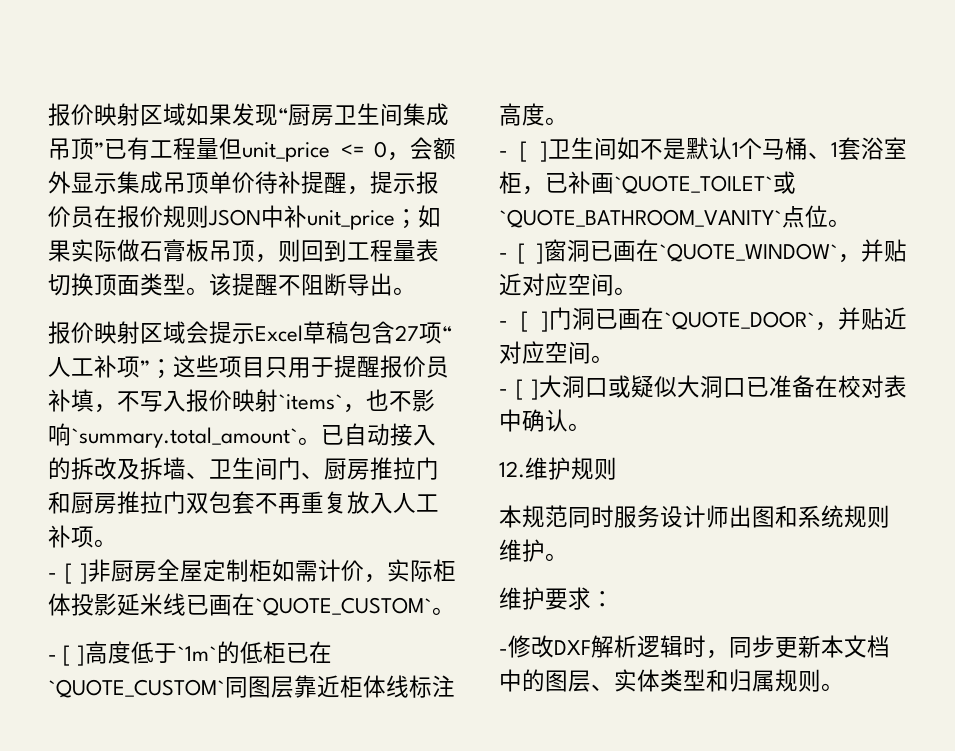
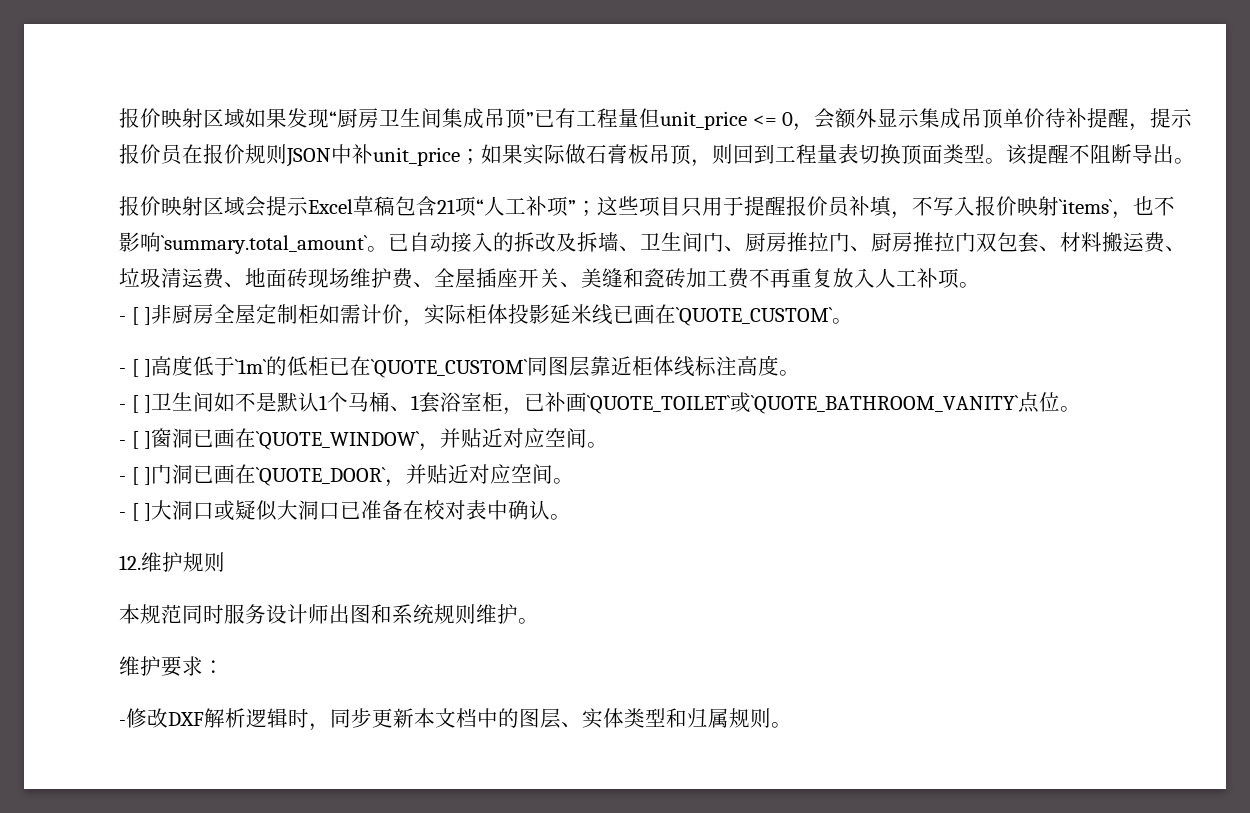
- 报价映射区域会提示Excel草稿包含27项“人工补项”；这些项目只用于提醒报价员补填，不写入报价映射`items`，也不影响`summary.total_amount`。
+ 报价映射区域会提示Excel草稿包含21项“人工补项”；这些项目只用于提醒报价员补填，不写入报价映射`items`，也不影响`summary.total_amount`。
- 已自动接入的拆改及拆墙、卫生间门、厨房推拉门和厨房推拉门双包套不再重复放入人工补项。
+ 已自动接入的拆改及拆墙、卫生间门、厨房推拉门、厨房推拉门双包套、材料搬运费、垃圾清运费、地面砖现场维护费、全屋插座开关、美缝和瓷砖加工费不再重复放入人工补项。

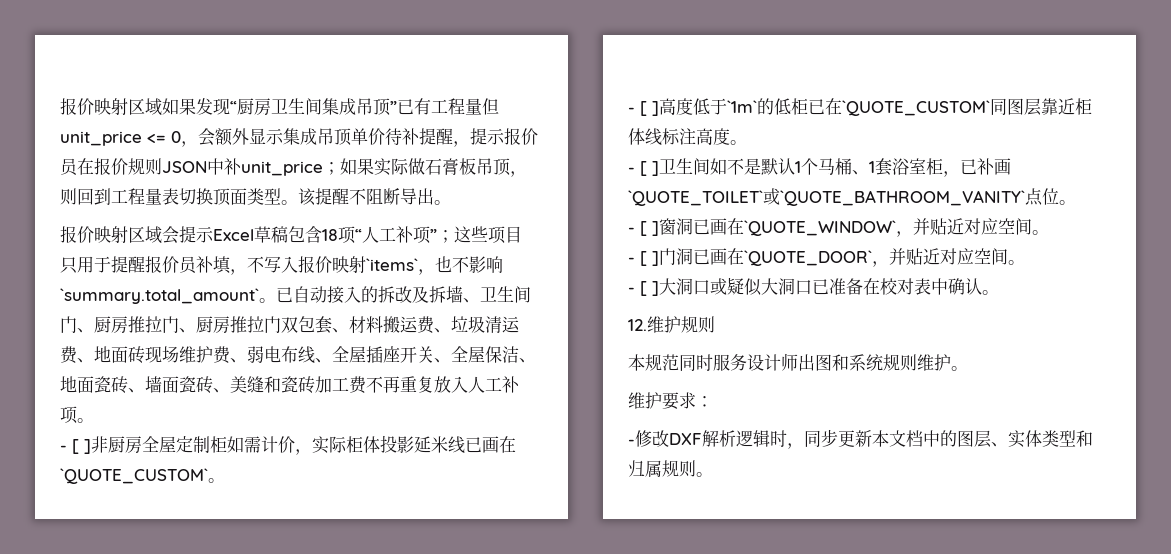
- 报价映射区域会提示Excel草稿包含21项“人工补项”；这些项目只用于提醒报价员补填，不写入报价映射`items`，也不影响`summary.total_amount`。
+ 报价映射区域会提示Excel草稿包含18项“人工补项”；这些项目只用于提醒报价员补填，不写入报价映射`items`，也不影响`summary.total_amount`。
- 已自动接入的拆改及拆墙、卫生间门、厨房推拉门、厨房推拉门双包套、材料搬运费、垃圾清运费、地面砖现场维护费、全屋插座开关、美缝和瓷砖加工费不再重复放入人工补项。
+ 已自动接入的拆改及拆墙、卫生间门、厨房推拉门、厨房推拉门双包套、材料搬运费、垃圾清运费、地面砖现场维护费、弱电布线、全屋插座开关、全屋保洁、地面瓷砖、墙面瓷砖、美缝和瓷砖加工费不再重复放入人工补项。

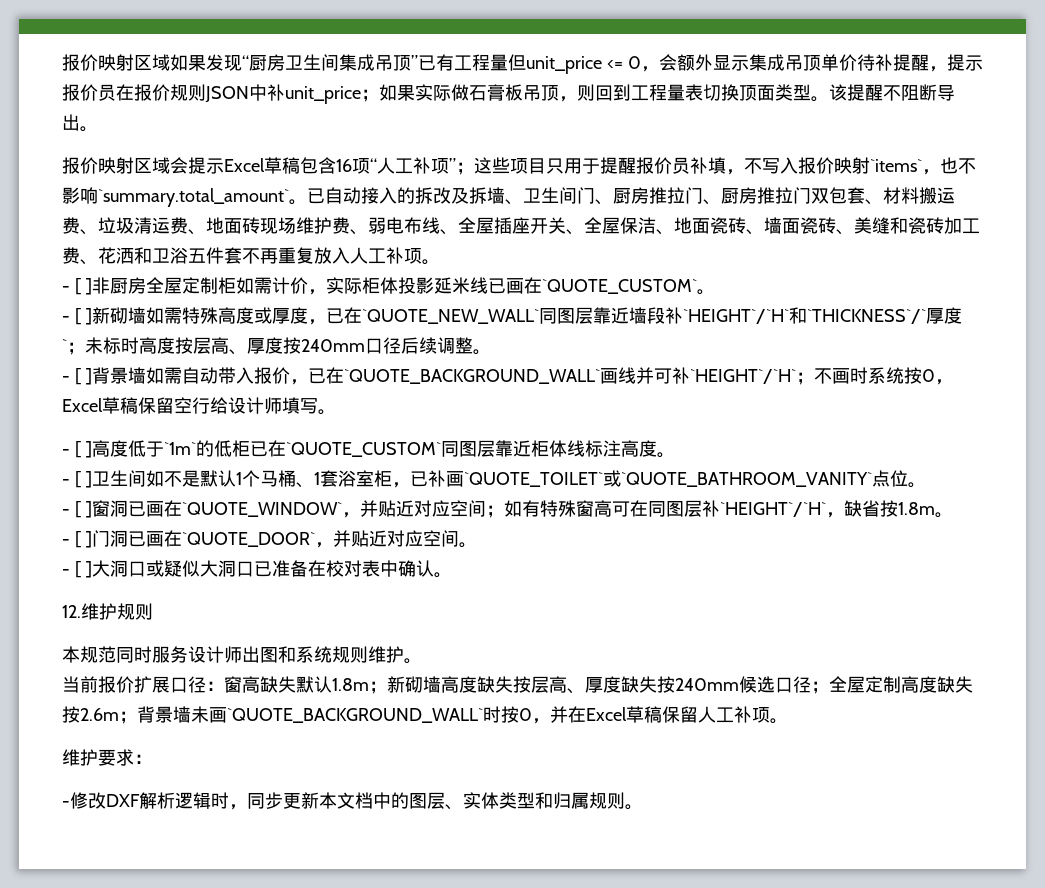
- 报价映射区域会提示Excel草稿包含18项“人工补项”；这些项目只用于提醒报价员补填，不写入报价映射`items`，也不影响`summary.total_amount`。
+ 报价映射区域会提示Excel草稿包含16项“人工补项”；这些项目只用于提醒报价员补填，不写入报价映射`items`，也不影响`summary.total_amount`。
- 已自动接入的拆改及拆墙、卫生间门、厨房推拉门、厨房推拉门双包套、材料搬运费、垃圾清运费、地面砖现场维护费、弱电布线、全屋插座开关、全屋保洁、地面瓷砖、墙面瓷砖、美缝和瓷砖加工费不再重复放入人工补项。
+ 已自动接入的拆改及拆墙、卫生间门、厨房推拉门、厨房推拉门双包套、材料搬运费、垃圾清运费、地面砖现场维护费、弱电布线、全屋插座开关、全屋保洁、地面瓷砖、墙面瓷砖、美缝和瓷砖加工费、花洒和卫浴五件套不再重复放入人工补项。
+ - [ ]新砌墙如需特殊高度或厚度，已在`QUOTE_NEW_WALL`同图层靠近墙段补`HEIGHT`/`H`和`THICKNESS`/`厚度`；未标时高度按层高、厚度按240mm口径后续调整。
+ - [ ]背景墙如需自动带入报价，已在`QUOTE_BACKGROUND_WALL`画线并可补`HEIGHT`/`H`；不画时系统按0，Excel草稿保留空行给设计师填写。
- - [ ]窗洞已画在`QUOTE_WINDOW`，并贴近对应空间。
+ - [ ]窗洞已画在`QUOTE_WINDOW`，并贴近对应空间；如有特殊窗高可在同图层补`HEIGHT`/`H`，缺省按1.8m。
+ 当前报价扩展口径：窗高缺失默认1.8m；新砌墙高度缺失按层高、厚度缺失按240mm候选口径；全屋定制高度缺失按2.6m；背景墙未画`QUOTE_BACKGROUND_WALL`时按0，并在Excel草稿保留人工补项。

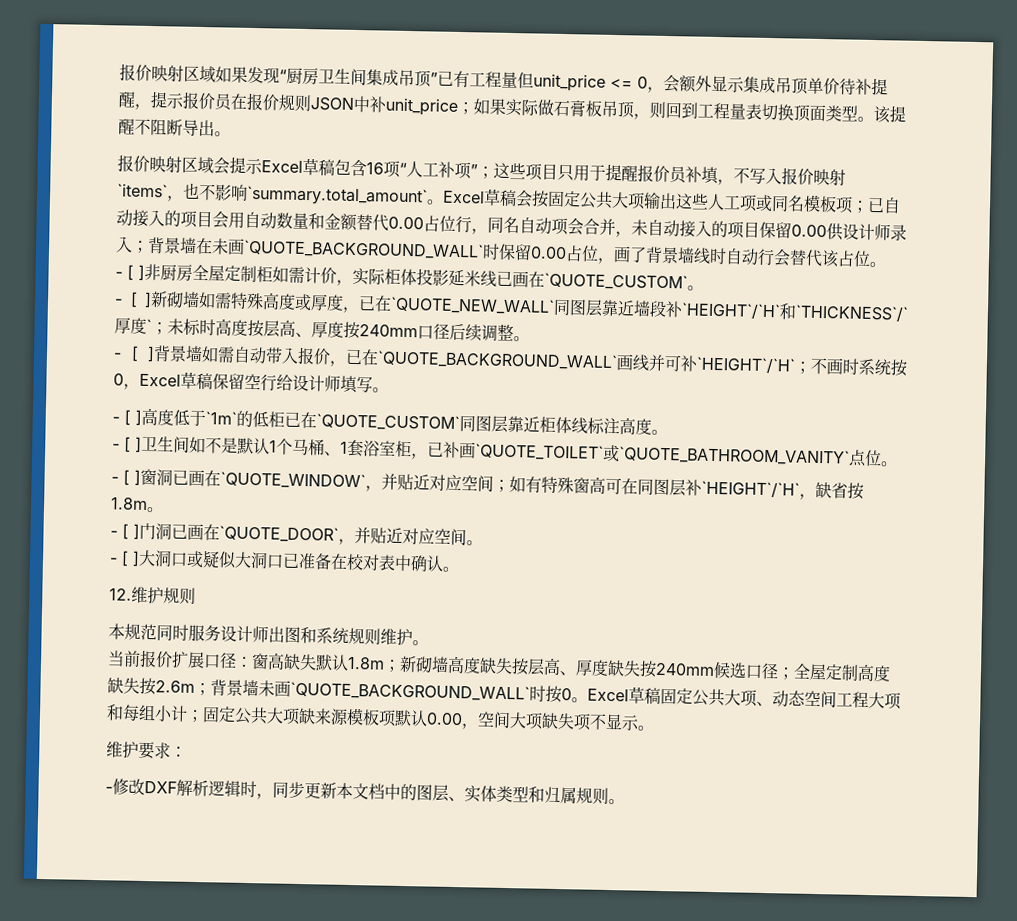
- 已自动接入的拆改及拆墙、卫生间门、厨房推拉门、厨房推拉门双包套、材料搬运费、垃圾清运费、地面砖现场维护费、弱电布线、全屋插座开关、全屋保洁、地面瓷砖、墙面瓷砖、美缝和瓷砖加工费、花洒和卫浴五件套不再重复放入人工补项。
+ Excel草稿会按固定公共大项输出这些人工项或同名模板项；已自动接入的项目会用自动数量和金额替代0.00占位行，同名自动项会合并，未自动接入的项目保留0.00供设计师录入；背景墙在未画`QUOTE_BACKGROUND_WALL`时保留0.00占位，画了背景墙线时自动行会替代该占位。
- 当前报价扩展口径：窗高缺失默认1.8m；新砌墙高度缺失按层高、厚度缺失按240mm候选口径；全屋定制高度缺失按2.6m；背景墙未画`QUOTE_BACKGROUND_WALL`时按0，并在Excel草稿保留人工补项。
+ 当前报价扩展口径：窗高缺失默认1.8m；新砌墙高度缺失按层高、厚度缺失按240mm候选口径；全屋定制高度缺失按2.6m；背景墙未画`QUOTE_BACKGROUND_WALL`时按0。Excel草稿固定公共大项、动态空间工程大项和每组小计；固定公共大项缺来源模板项默认0.00，空间大项缺失项不显示。

